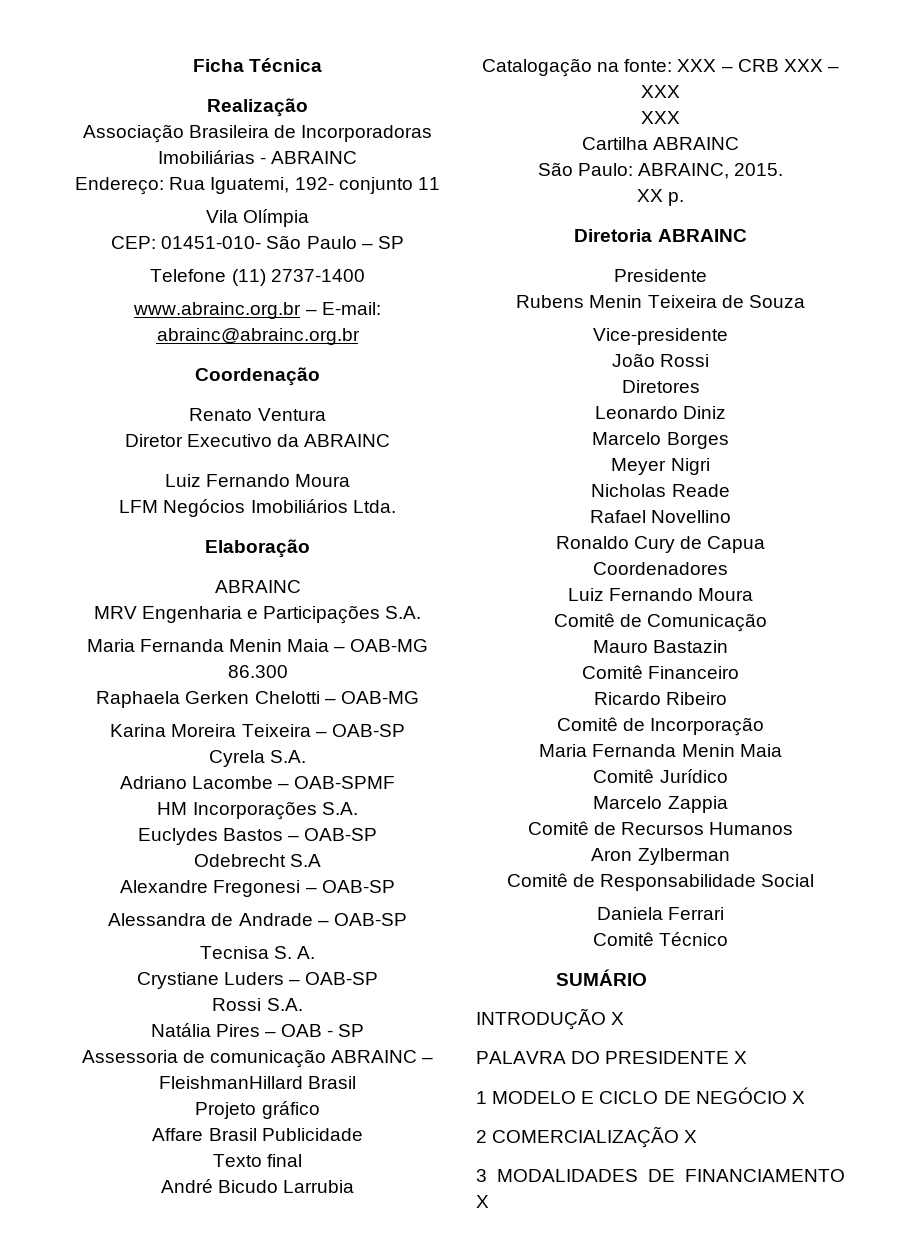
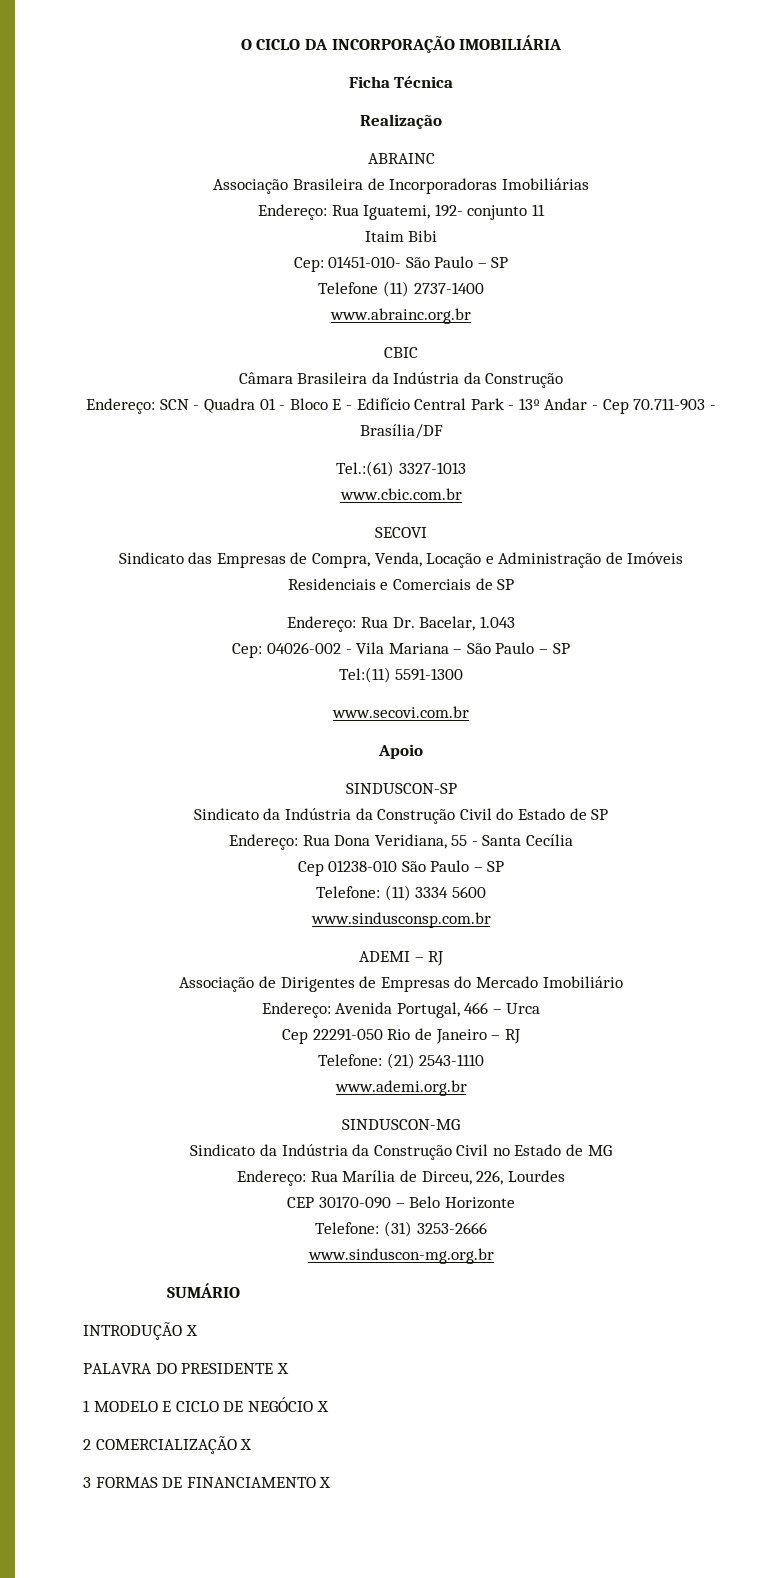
+ O CICLO DA INCORPORAÇÃO IMOBILIÁRIA
+ ABRAINC
- Associação Brasileira de Incorporadoras Imobiliárias - ABRAINC
+ Associação Brasileira de Incorporadoras Imobiliárias
- Vila Olímpia
- CEP: 01451-010- São Paulo – SP
+ Itaim Bibi
+ Cep: 01451-010- São Paulo – SP
- www.abrainc.org.br – E-mail: abrainc@abrainc.org.br
- Coordenação
- Renato Ventura
- Diretor Executivo da ABRAINC
- Luiz Fernando Moura
- LFM Negócios Imobiliários Ltda.
- Elaboração
- ABRAINC
- MRV Engenharia e Participações S.A.
- Maria Fernanda Menin Maia – OAB-MG 86.300
- Raphaela Gerken Chelotti – OAB-MG
- Karina Moreira Teixeira – OAB-SP
- Cyrela S.A.
- Adriano Lacombe – OAB-SPMF
- HM Incorporações S.A.
- Euclydes Bastos – OAB-SP
- Odebrecht S.A
- Alexandre Fregonesi – OAB-SP
- Alessandra de Andrade – OAB-SP
- Tecnisa S. A.
- Crystiane Luders – OAB-SP
- Rossi S.A.
- Natália Pires – OAB - SP
- Assessoria de comunicação ABRAINC – FleishmanHillard Brasil
- Projeto gráfico
- Affare Brasil Publicidade
- Texto final
- André Bicudo Larrubia
- Catalogação na fonte: XXX – CRB XXX – XXX
- XXX
- Cartilha ABRAINC
- São Paulo: ABRAINC, 2015.
- XX p.
- Diretoria ABRAINC
- Presidente
- Rubens Menin Teixeira de Souza
- Vice-presidente
- João Rossi
- Diretores
- Leonardo Diniz
- Marcelo Borges
- Meyer Nigri
- Nicholas Reade
- Rafael Novellino
- Ronaldo Cury de Capua
- Coordenadores
- Luiz Fernando Moura
- Comitê de Comunicação
- Mauro Bastazin
- Comitê Financeiro
- Ricardo Ribeiro
- Comitê de Incorporação
- Maria Fernanda Menin Maia
- Comitê Jurídico
- Marcelo Zappia
- Comitê de Recursos Humanos
- Aron Zylberman
- Comitê de Responsabilidade Social
- Daniela Ferrari
- Comitê Técnico
+ www.abrainc.org.br
+ CBIC
+ Câmara Brasileira da Indústria da Construção
+ Endereço: SCN - Quadra 01 - Bloco E - Edifício Central Park - 13º Andar - Cep 70.711-903 - Brasília/DF
+ Tel.:(61) 3327-1013
+ www.cbic.com.br
+ SECOVI
+ Sindicato das Empresas de Compra, Venda, Locação e Administração de Imóveis Residenciais e Comerciais de SP
+ Endereço: Rua Dr. Bacelar, 1.043
+ Cep: 04026-002 - Vila Mariana – São Paulo – SP
+ Tel:(11) 5591-1300
+ www.secovi.com.br
+ Apoio
+ SINDUSCON-SP
+ Sindicato da Indústria da Construção Civil do Estado de SP
+ Endereço: Rua Dona Veridiana, 55 - Santa Cecília
+ Cep 01238-010 São Paulo – SP
+ Telefone: (11) 3334 5600
+ www.sindusconsp.com.br
+ ADEMI – RJ
+ Associação de Dirigentes de Empresas do Mercado Imobiliário
+ Endereço: Avenida Portugal, 466 – Urca
+ Cep 22291-050 Rio de Janeiro – RJ
+ Telefone: (21) 2543-1110
+ www.ademi.org.br
+ SINDUSCON-MG
+ Sindicato da Indústria da Construção Civil no Estado de MG
+ Endereço: Rua Marília de Dirceu, 226, Lourdes
+ CEP 30170-090 – Belo Horizonte
+ Telefone: (31) 3253-2666
+ www.sinduscon-mg.org.br
- 3 MODALIDADES DE FINANCIAMENTO X
+ 3 FORMAS DE FINANCIAMENTO X

